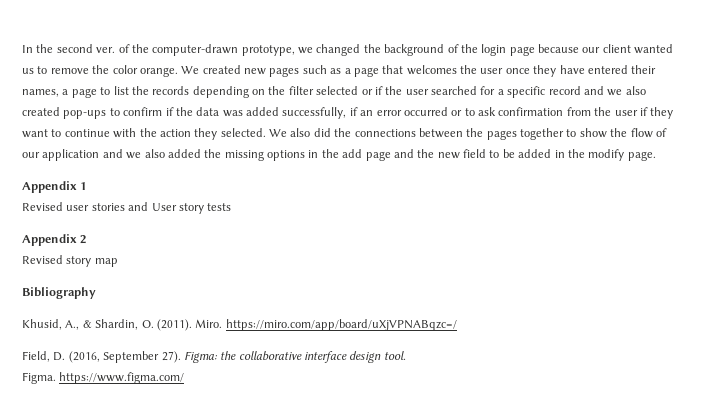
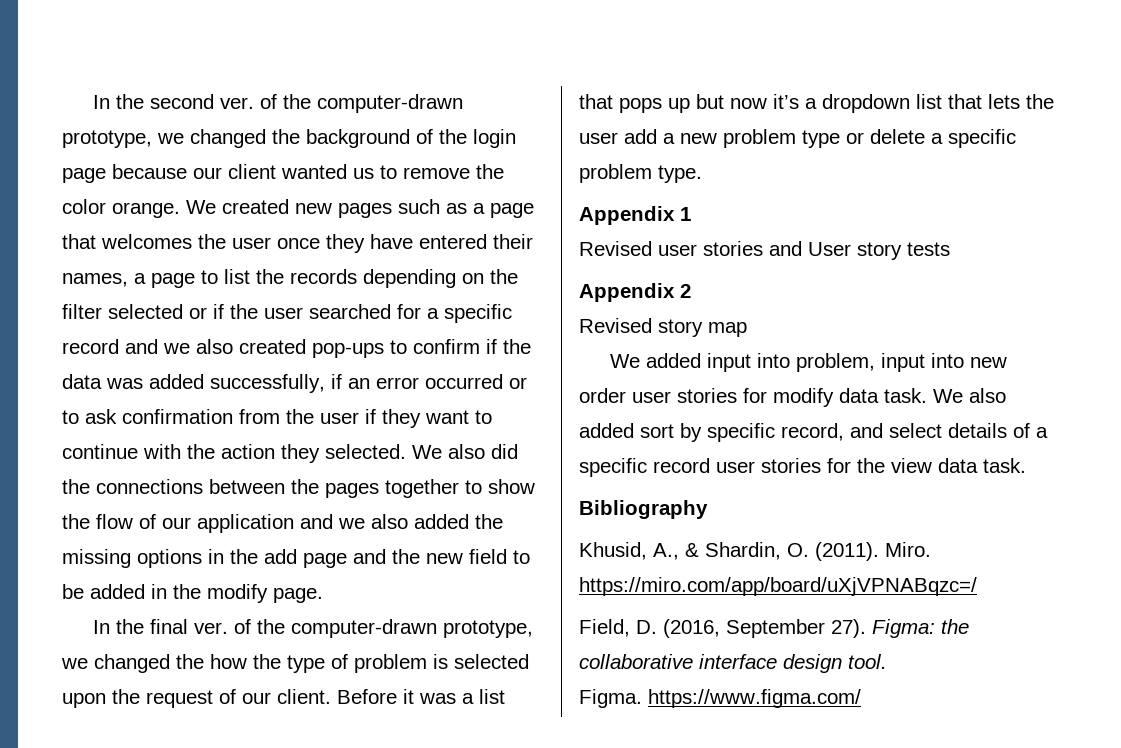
+ In the final ver. of the computer-drawn prototype, we changed the how the type of problem is selected upon the request of our client. Before it was a list that pops up but now it’s a dropdown list that lets the user add a new problem type or delete a specific problem type.
+ We added input into problem, input into new order user stories for modify data task. We also added sort by specific record, and select details of a specific record user stories for the view data task.

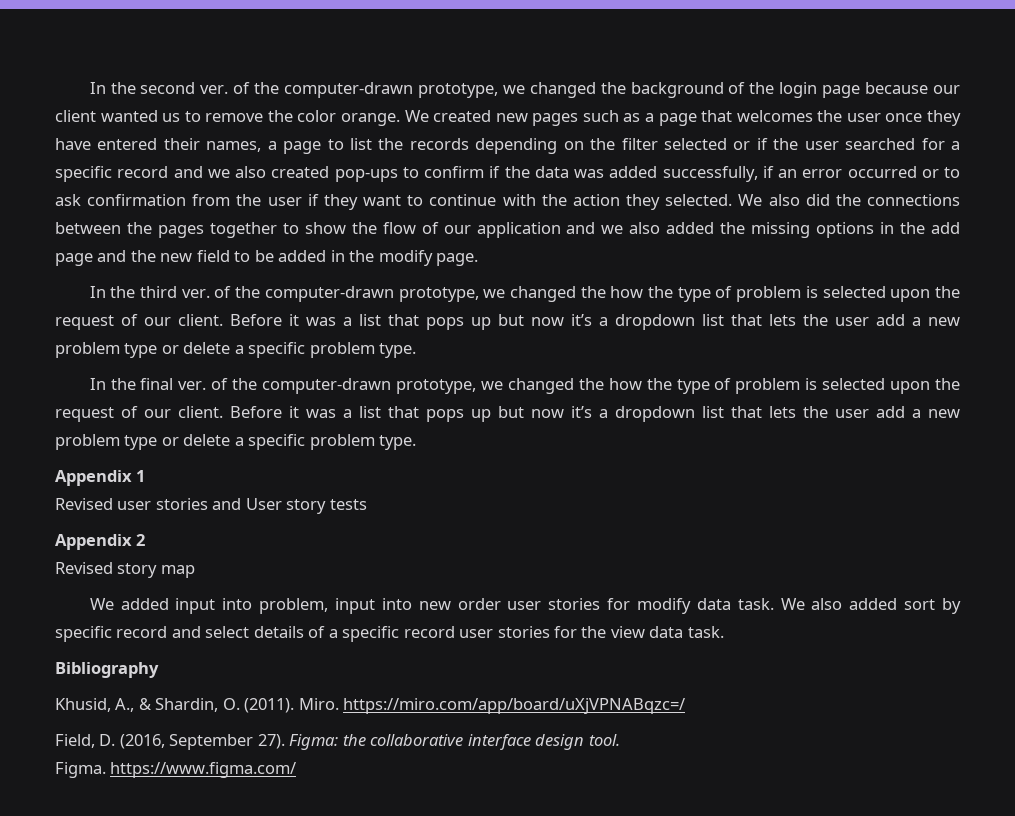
+ In the third ver. of the computer-drawn prototype, we changed the how the type of problem is selected upon the request of our client. Before it was a list that pops up but now it’s a dropdown list that lets the user add a new problem type or delete a specific problem type.
- We also added sort by specific record, and select details of a specific record user stories for the view data task.
+ We also added sort by specific record and select details of a specific record user stories for the view data task.

